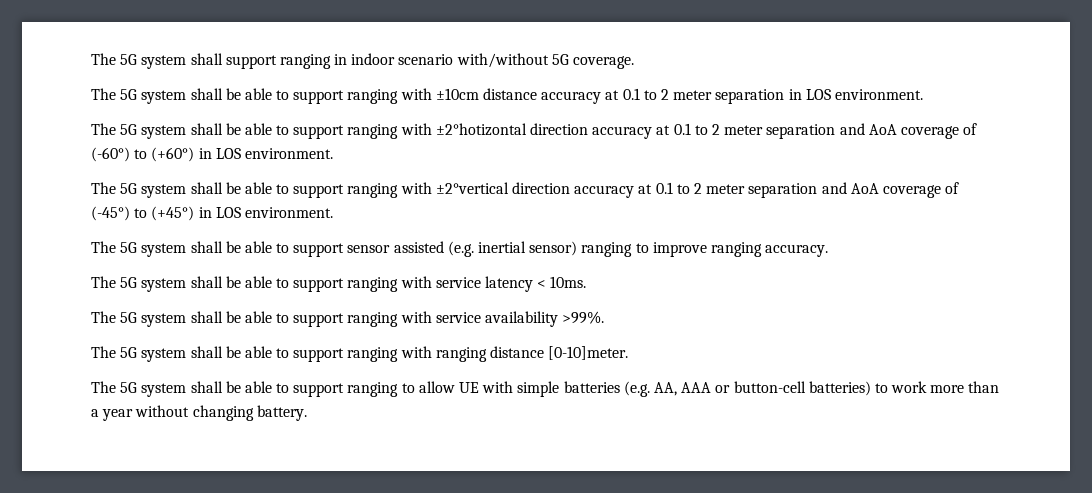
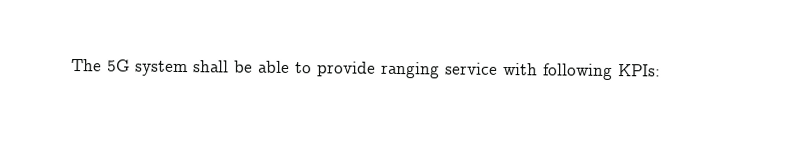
- The 5G system shall support ranging in indoor scenario with/without 5G coverage.
- The 5G system shall be able to support ranging with ±10cm distance accuracy at 0.1 to 2 meter separation in LOS environment.
- The 5G system shall be able to support ranging with ±2°hotizontal direction accuracy at 0.1 to 2 meter separation and AoA coverage of (-60°) to (+60°) in LOS environment.
- The 5G system shall be able to support ranging with ±2°vertical direction accuracy at 0.1 to 2 meter separation and AoA coverage of (-45°) to (+45°) in LOS environment.
- The 5G system shall be able to support sensor assisted (e.g. inertial sensor) ranging to improve ranging accuracy.
- The 5G system shall be able to support ranging with service latency < 10ms.
- The 5G system shall be able to support ranging with service availability >99%.
- The 5G system shall be able to support ranging with ranging distance [0-10]meter.
- The 5G system shall be able to support ranging to allow UE with simple batteries (e.g. AA, AAA or button-cell batteries) to work more than a year without changing battery.
+ The 5G system shall be able to provide ranging service with following KPIs:

